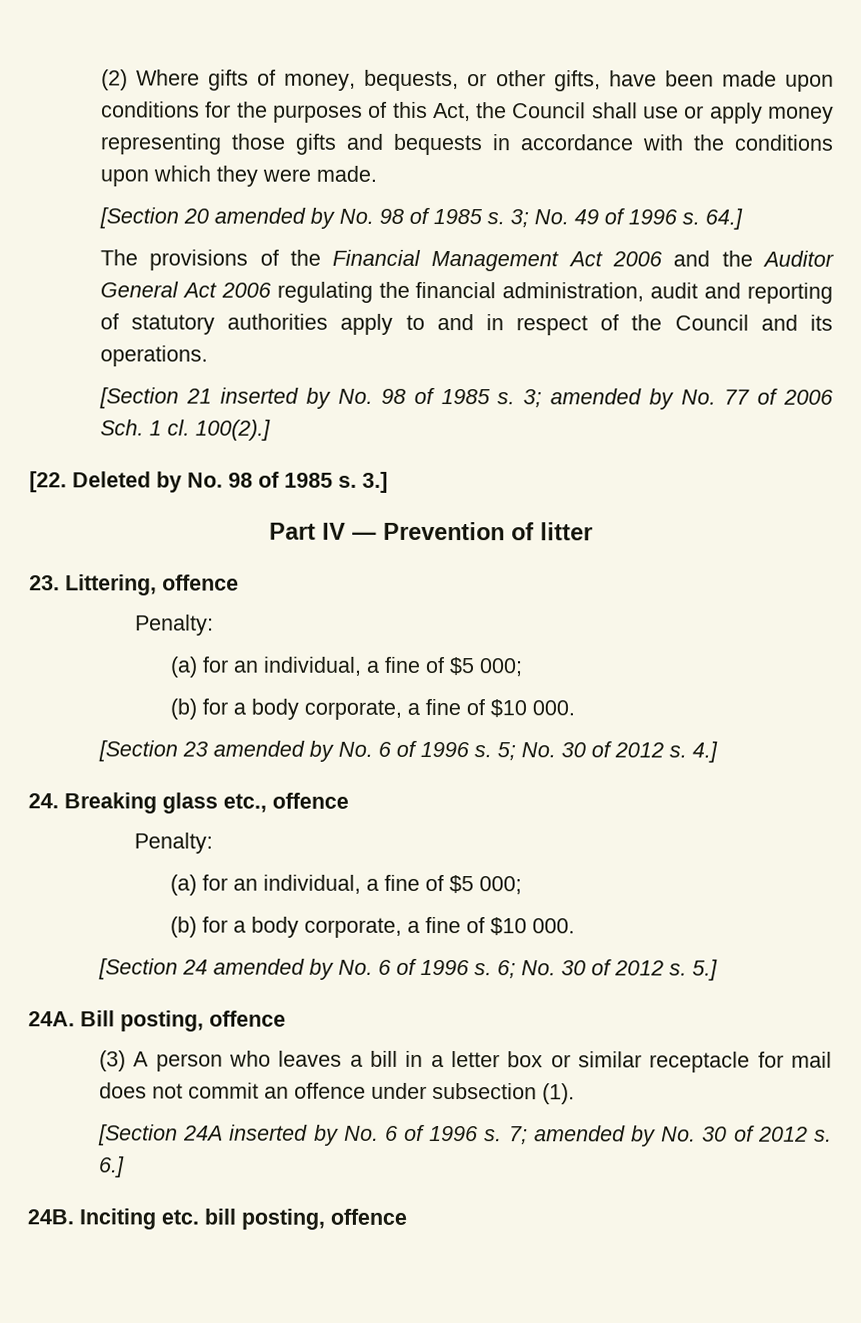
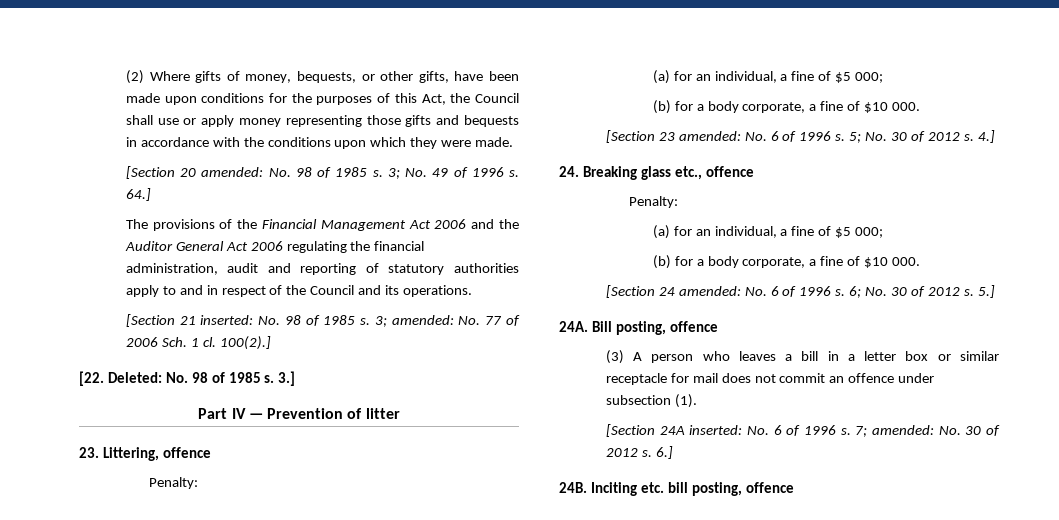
- [Section 20 amended by No. 98 of 1985 s.
+ [Section 20 amended: No. 98 of 1985 s.
- [Section 21 inserted by No. 98 of 1985 s. 3; amended by No. 77 of 2006 Sch. 1 cl.
+ [Section 21 inserted: No. 98 of 1985 s. 3; amended: No. 77 of 2006 Sch. 1 cl.
- [22. Deleted by No. 98 of 1985 s.
+ [22. Deleted: No. 98 of 1985 s.
- [Section 23 amended by No. 6 of 1996 s.
+ [Section 23 amended: No. 6 of 1996 s.
- [Section 24 amended by No. 6 of 1996 s.
+ [Section 24 amended: No. 6 of 1996 s.
- [Section 24A inserted by No. 6 of 1996 s.
+ [Section 24A inserted: No. 6 of 1996 s.
- 7; amended by No. 30 of 2012 s.
+ 7; amended: No. 30 of 2012 s.

